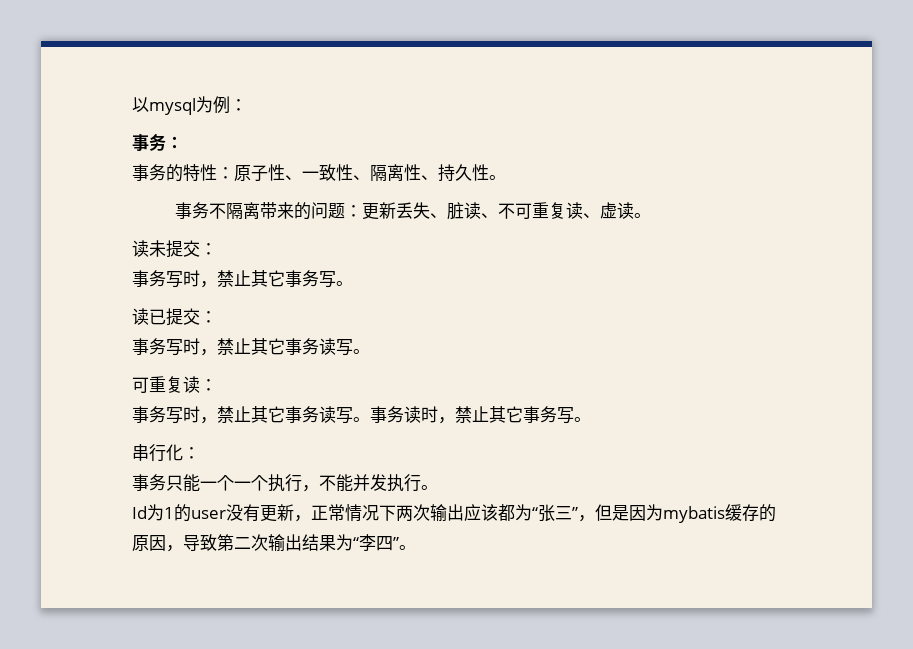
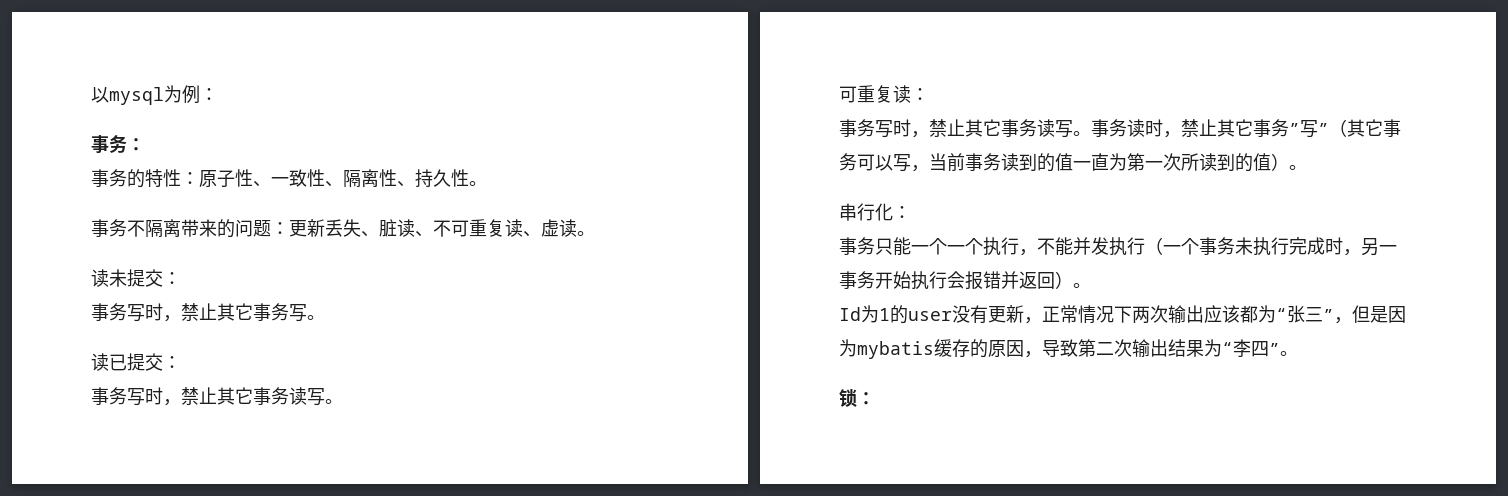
- 事务读时，禁止其它事务写。
+ 事务读时，禁止其它事务”写”（其它事务可以写，当前事务读到的值一直为第一次所读到的值）。
- 事务只能一个一个执行，不能并发执行。
+ 事务只能一个一个执行，不能并发执行（一个事务未执行完成时，另一事务开始执行会报错并返回）。
+ 锁：

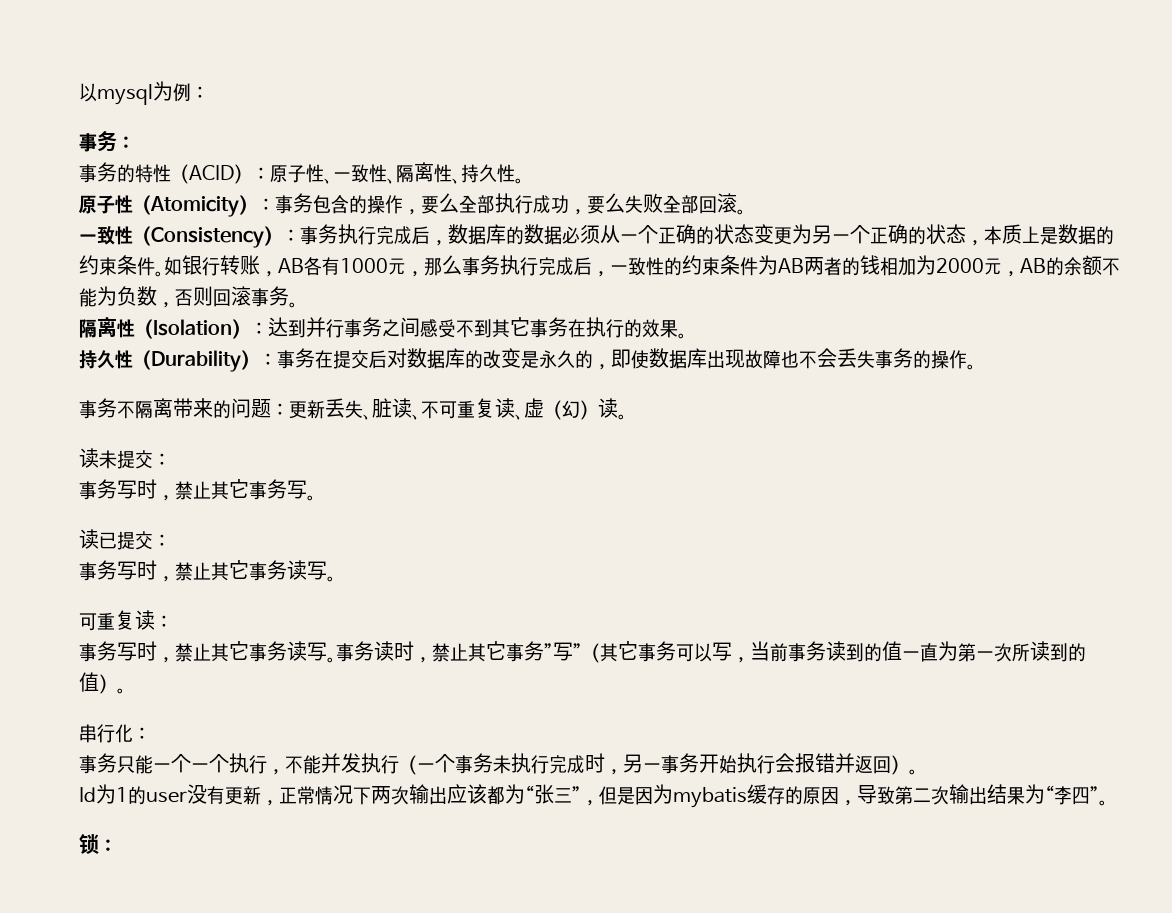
- 事务的特性：原子性、一致性、隔离性、持久性。
+ 事务的特性（ACID）：原子性、一致性、隔离性、持久性。
+ 原子性（Atomicity）：事务包含的操作，要么全部执行成功，要么失败全部回滚。
+ 一致性（Consistency）：事务执行完成后，数据库的数据必须从一个正确的状态变更为另一个正确的状态，本质上是数据的约束条件。如银行转账，AB各有1000元，那么事务执行完成后，一致性的约束条件为AB两者的钱相加为2000元，AB的余额不能为负数，否则回滚事务。
+ 隔离性（Isolation）：达到并行事务之间感受不到其它事务在执行的效果。
+ 持久性（Durability）：事务在提交后对数据库的改变是永久的，即使数据库出现故障也不会丢失事务的操作。
- 事务不隔离带来的问题：更新丢失、脏读、不可重复读、虚读。
+ 事务不隔离带来的问题：更新丢失、脏读、不可重复读、虚（幻）读。

